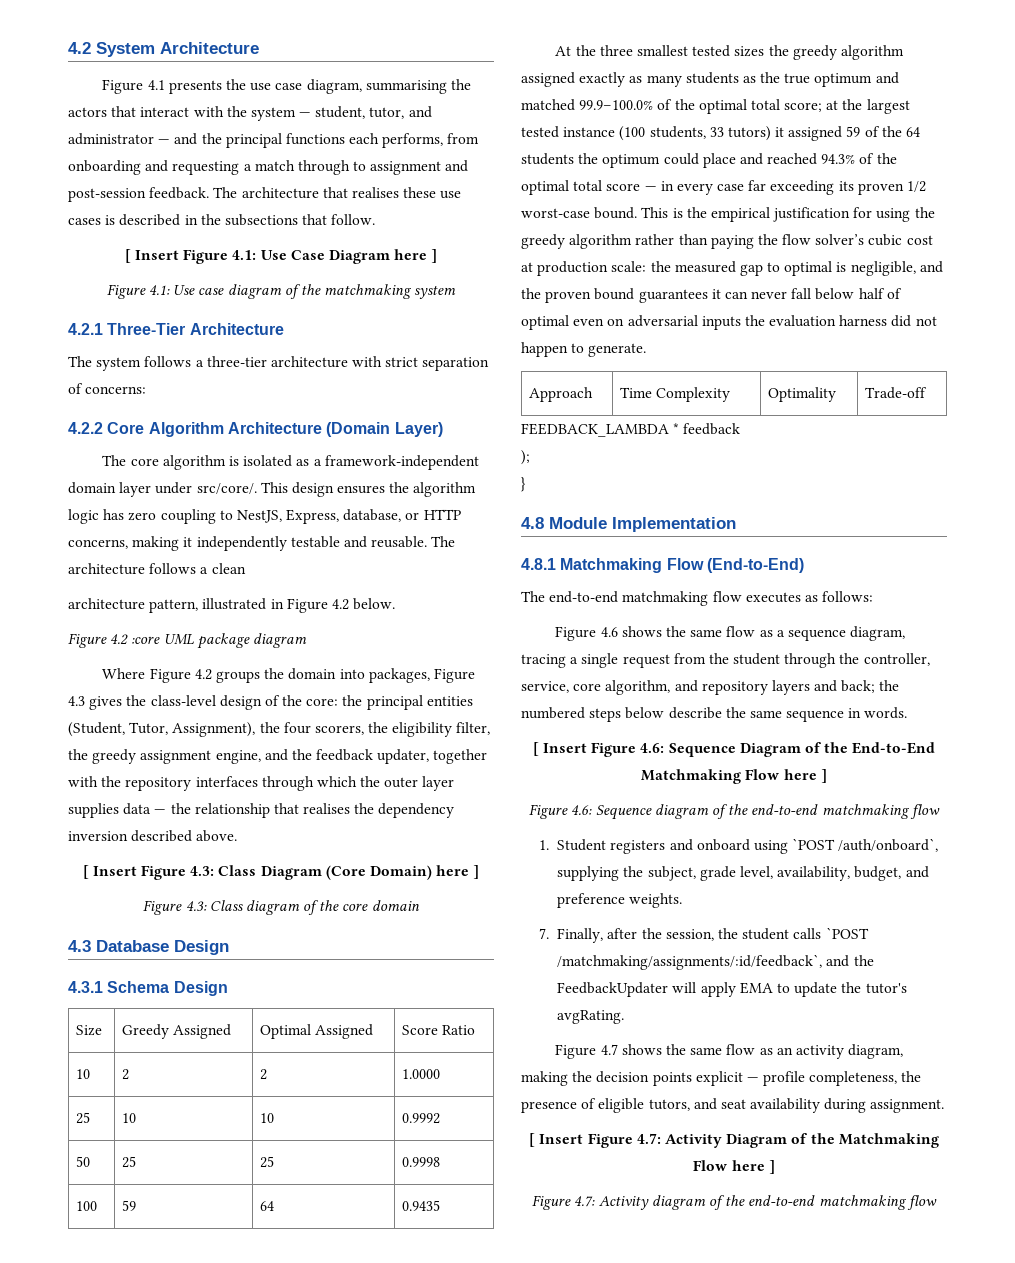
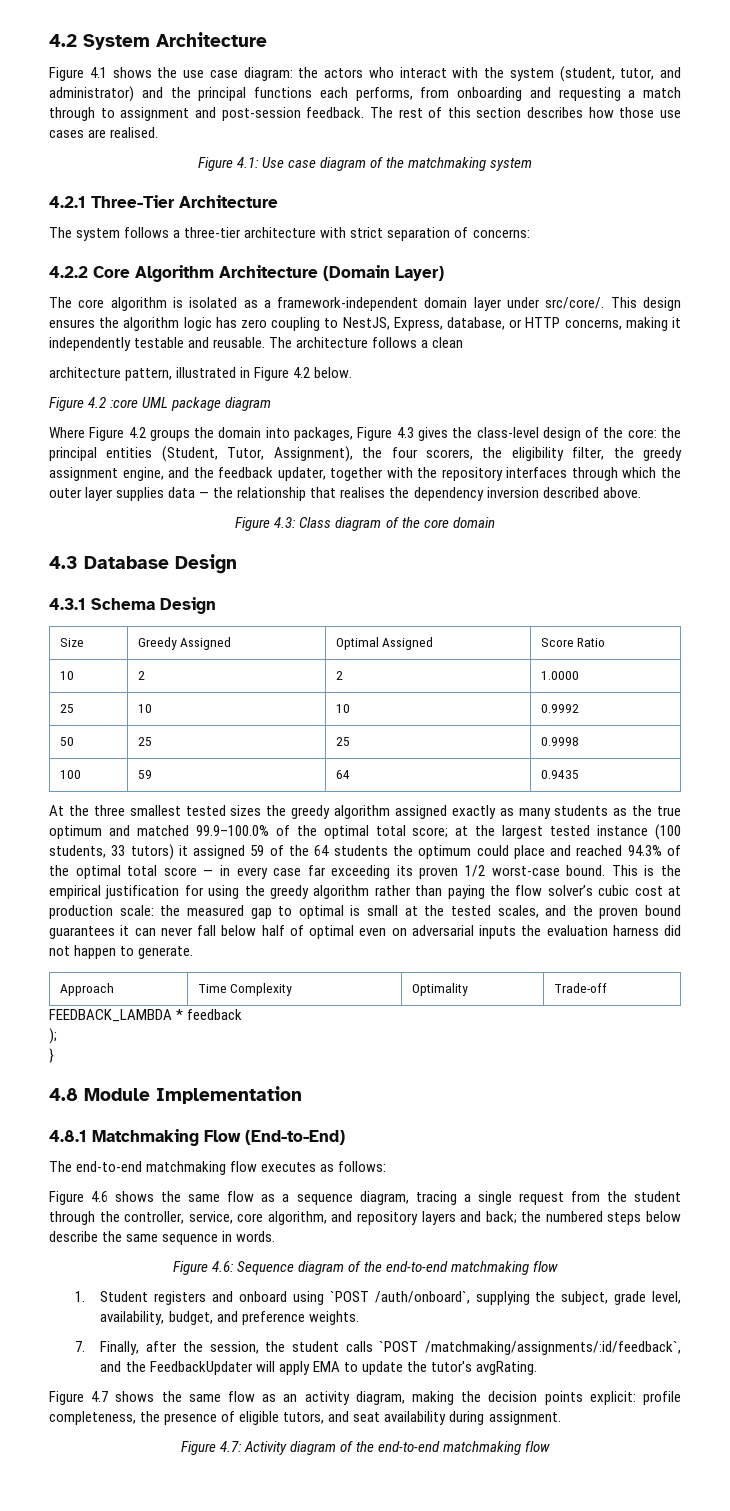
- Figure 4.1 presents the use case diagram, summarising the actors that interact with the system — student, tutor, and administrator — and the principal functions each performs, from onboarding and requesting a match through to assignment and post-session feedback.
+ Figure 4.1 shows the use case diagram: the actors who interact with the system (student, tutor, and administrator) and the principal functions each performs, from onboarding and requesting a match through to assignment and post-session feedback.
- The architecture that realises these use cases is described in the subsections that follow.
- [ Insert Figure 4.1: Use Case Diagram here ]
+ The rest of this section describes how those use cases are realised.
- [ Insert Figure 4.3: Class Diagram (Core Domain) here ]
- This is the empirical justification for using the greedy algorithm rather than paying the flow solver’s cubic cost at production scale: the measured gap to optimal is negligible, and the proven bound guarantees it can never fall below half of optimal even on adversarial inputs the evaluation harness did not happen to generate.
+ This is the empirical justification for using the greedy algorithm rather than paying the flow solver’s cubic cost at production scale: the measured gap to optimal is small at the tested scales, and the proven bound guarantees it can never fall below half of optimal even on adversarial inputs the evaluation harness did not happen to generate.
- [ Insert Figure 4.6: Sequence Diagram of the End-to-End Matchmaking Flow here ]
- Figure 4.7 shows the same flow as an activity diagram, making the decision points explicit — profile completeness, the presence of eligible tutors, and seat availability during assignment.
+ Figure 4.7 shows the same flow as an activity diagram, making the decision points explicit: profile completeness, the presence of eligible tutors, and seat availability during assignment.
- [ Insert Figure 4.7: Activity Diagram of the Matchmaking Flow here ]

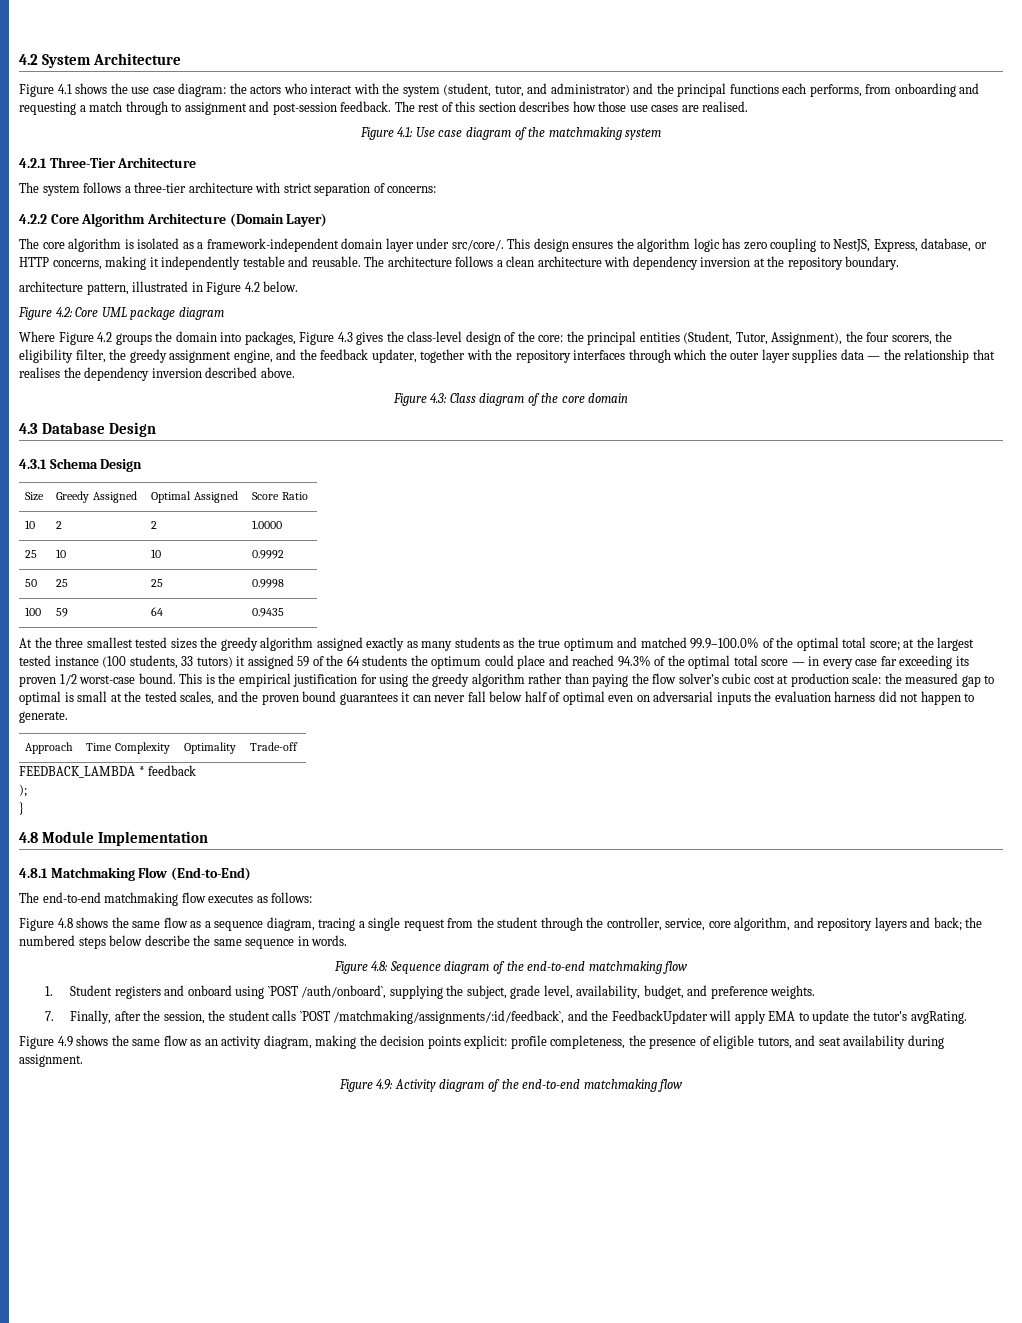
- The architecture follows a clean
+ The architecture follows a clean architecture with dependency inversion at the repository boundary.
- Figure 4.2 :core UML package diagram
+ Figure 4.2: Core UML package diagram
- Figure 4.6 shows the same flow as a sequence diagram, tracing a single request from the student through the controller, service, core algorithm, and repository layers and back; the numbered steps below describe the same sequence in words.
+ Figure 4.8 shows the same flow as a sequence diagram, tracing a single request from the student through the controller, service, core algorithm, and repository layers and back; the numbered steps below describe the same sequence in words.
- Figure 4.6: Sequence diagram of the end-to-end matchmaking flow
+ Figure 4.8: Sequence diagram of the end-to-end matchmaking flow
- Figure 4.7 shows the same flow as an activity diagram, making the decision points explicit: profile completeness, the presence of eligible tutors, and seat availability during assignment.
+ Figure 4.9 shows the same flow as an activity diagram, making the decision points explicit: profile completeness, the presence of eligible tutors, and seat availability during assignment.
- Figure 4.7: Activity diagram of the end-to-end matchmaking flow
+ Figure 4.9: Activity diagram of the end-to-end matchmaking flow

